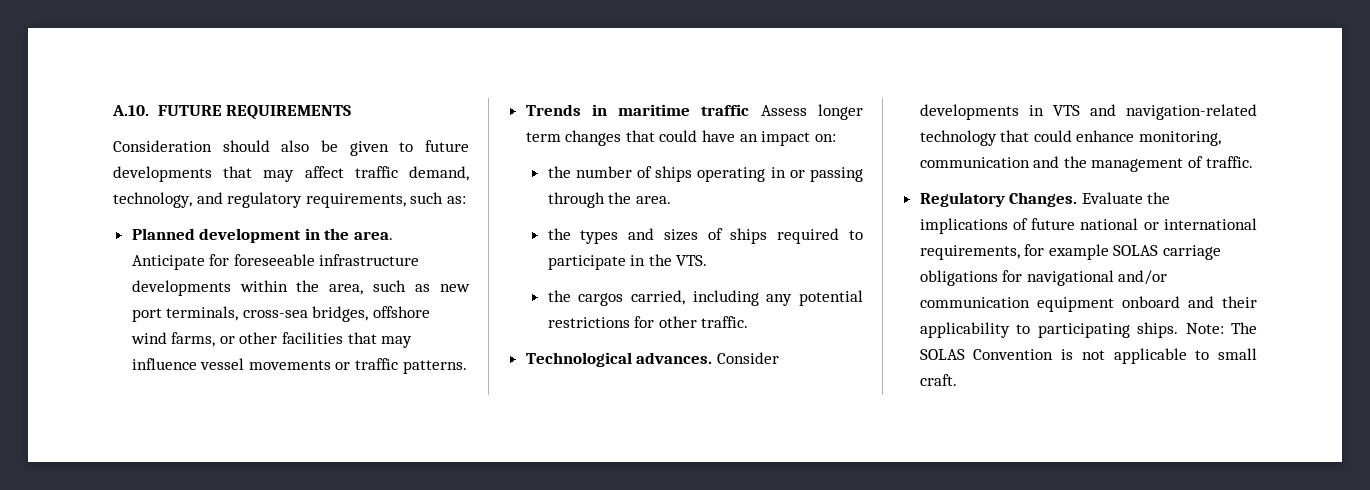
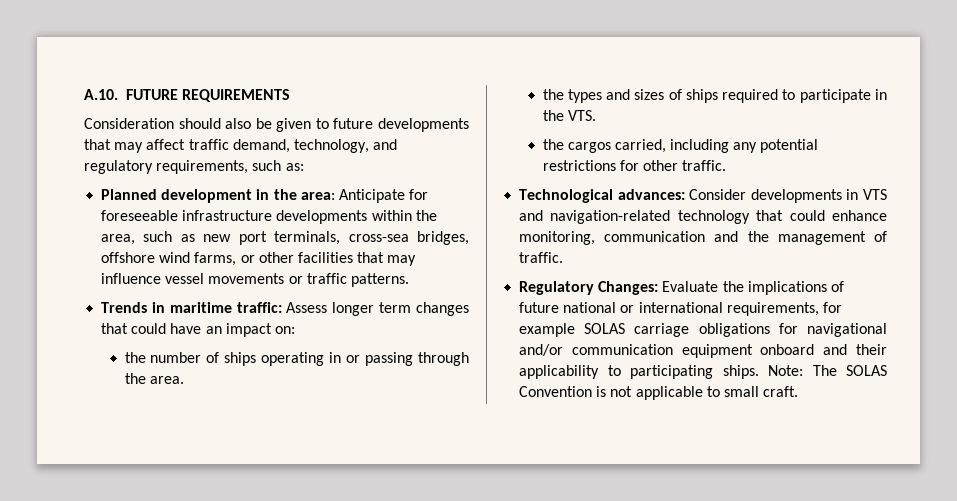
- Planned development in the area. Anticipate for foreseeable infrastructure developments within the area, such as new port terminals, cross-sea bridges, offshore wind farms, or other facilities that may influence vessel movements or traffic patterns.
+ Planned development in the area: Anticipate for foreseeable infrastructure developments within the area, such as new port terminals, cross-sea bridges, offshore wind farms, or other facilities that may influence vessel movements or traffic patterns.
- Trends in maritime traffic Assess longer term changes that could have an impact on:
+ Trends in maritime traffic: Assess longer term changes that could have an impact on:
- Technological advances. Consider developments in VTS and navigation-related technology that could enhance monitoring, communication and the management of traffic.
+ Technological advances: Consider developments in VTS and navigation-related technology that could enhance monitoring, communication and the management of traffic.
- Regulatory Changes. Evaluate the implications of future national or international requirements, for example SOLAS carriage obligations for navigational and/or communication equipment onboard and their applicability to participating ships.
+ Regulatory Changes: Evaluate the implications of future national or international requirements, for example SOLAS carriage obligations for navigational and/or communication equipment onboard and their applicability to participating ships.

